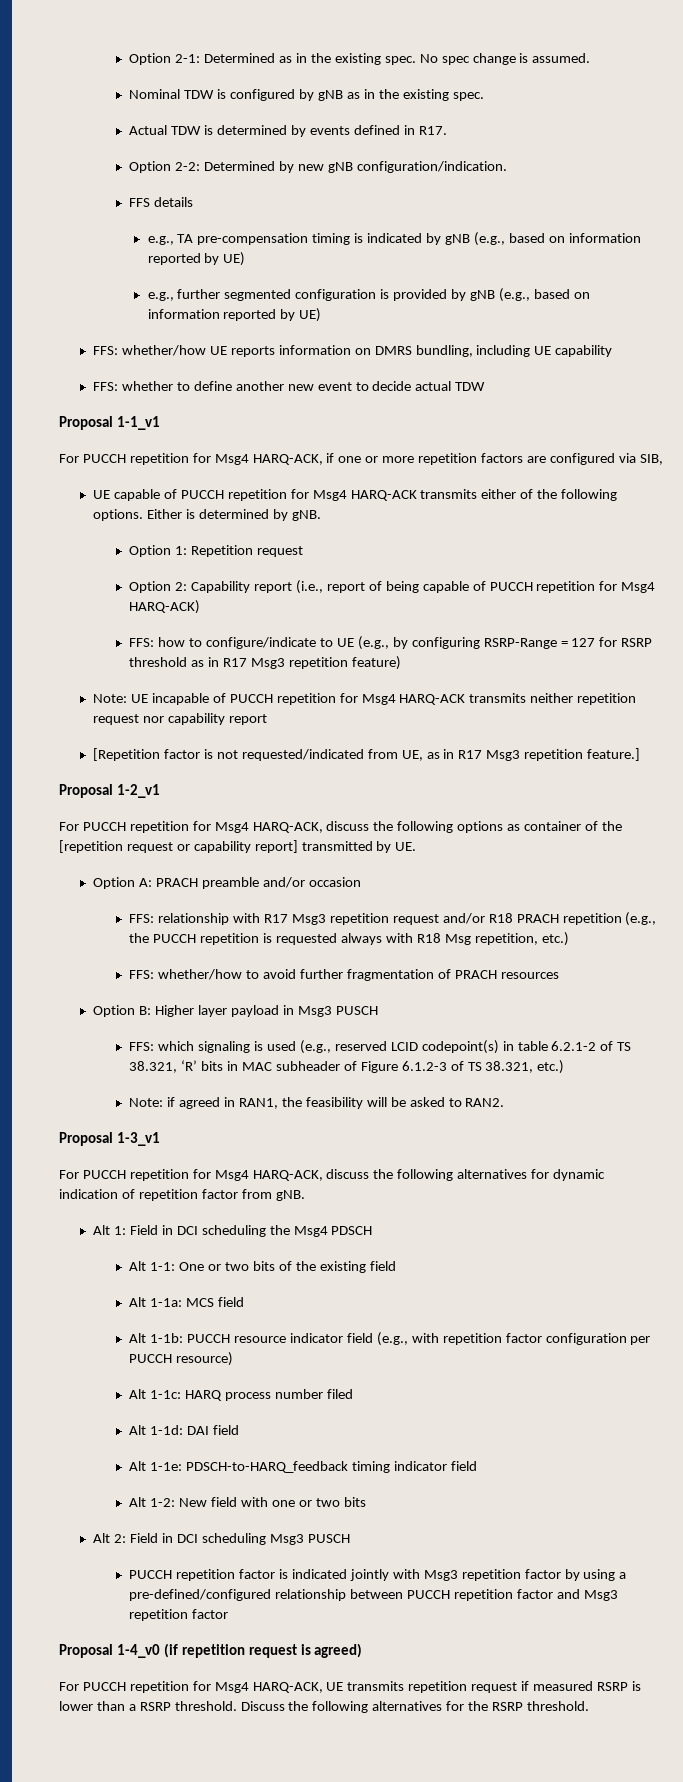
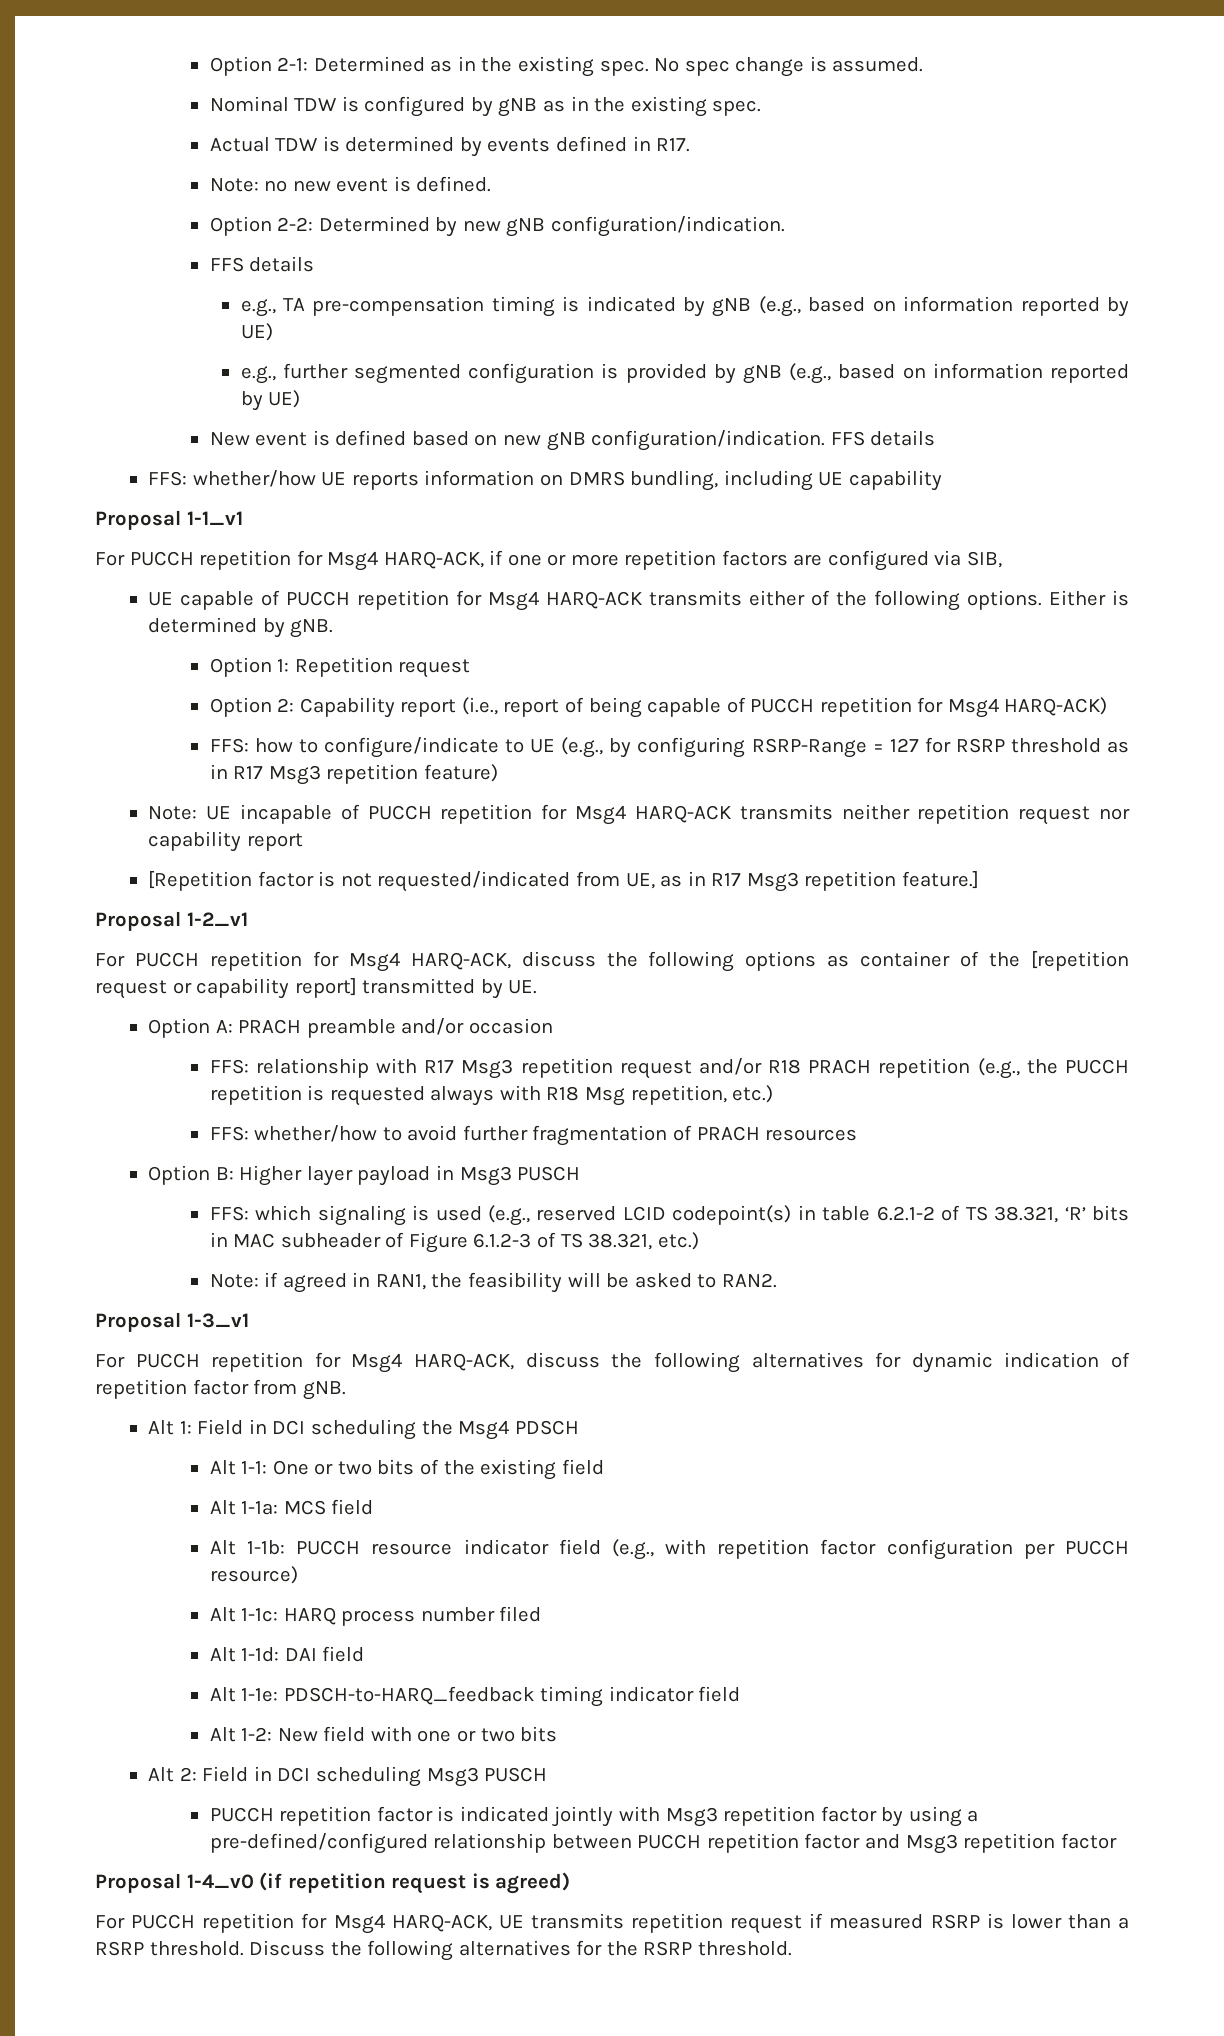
+ Note: no new event is defined.
+ New event is defined based on new gNB configuration/indication. FFS details
- FFS: whether to define another new event to decide actual TDW

